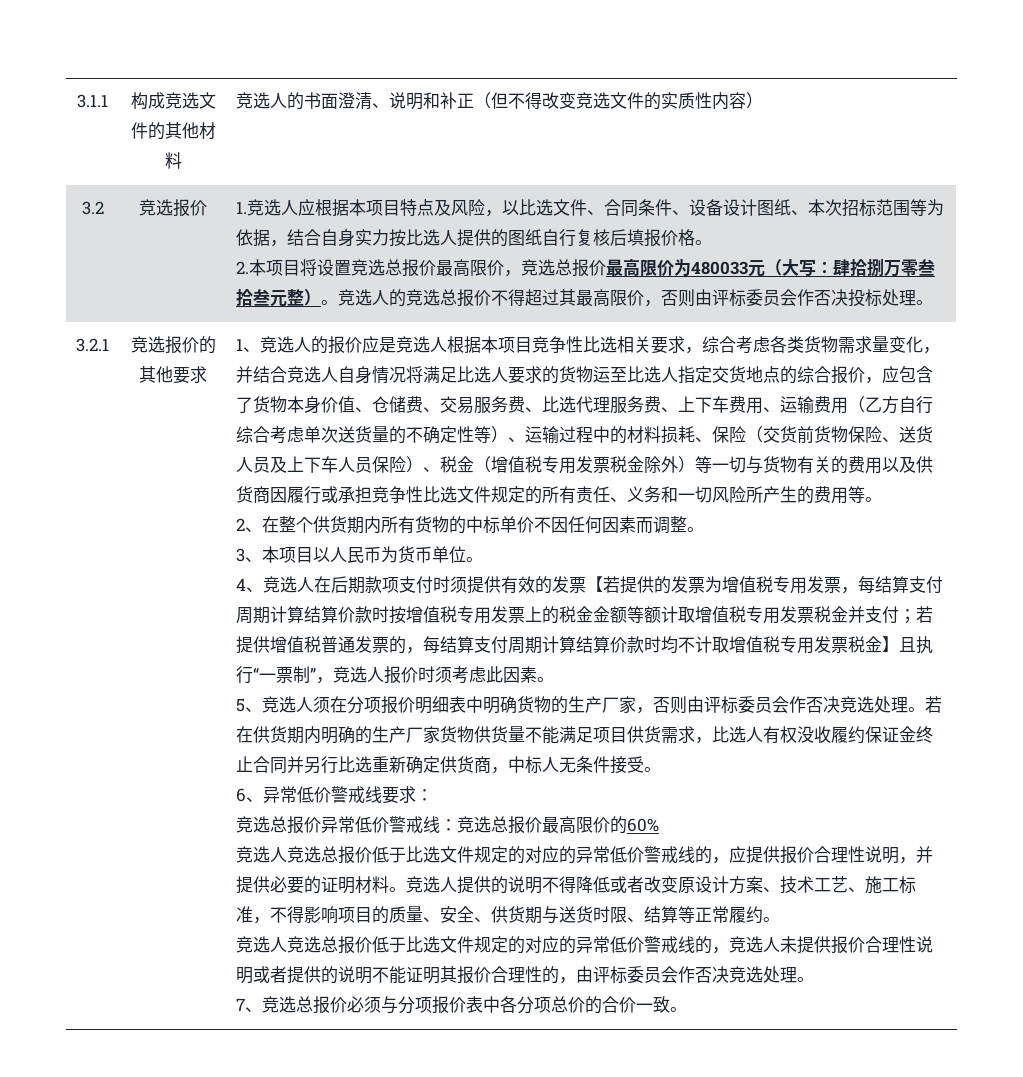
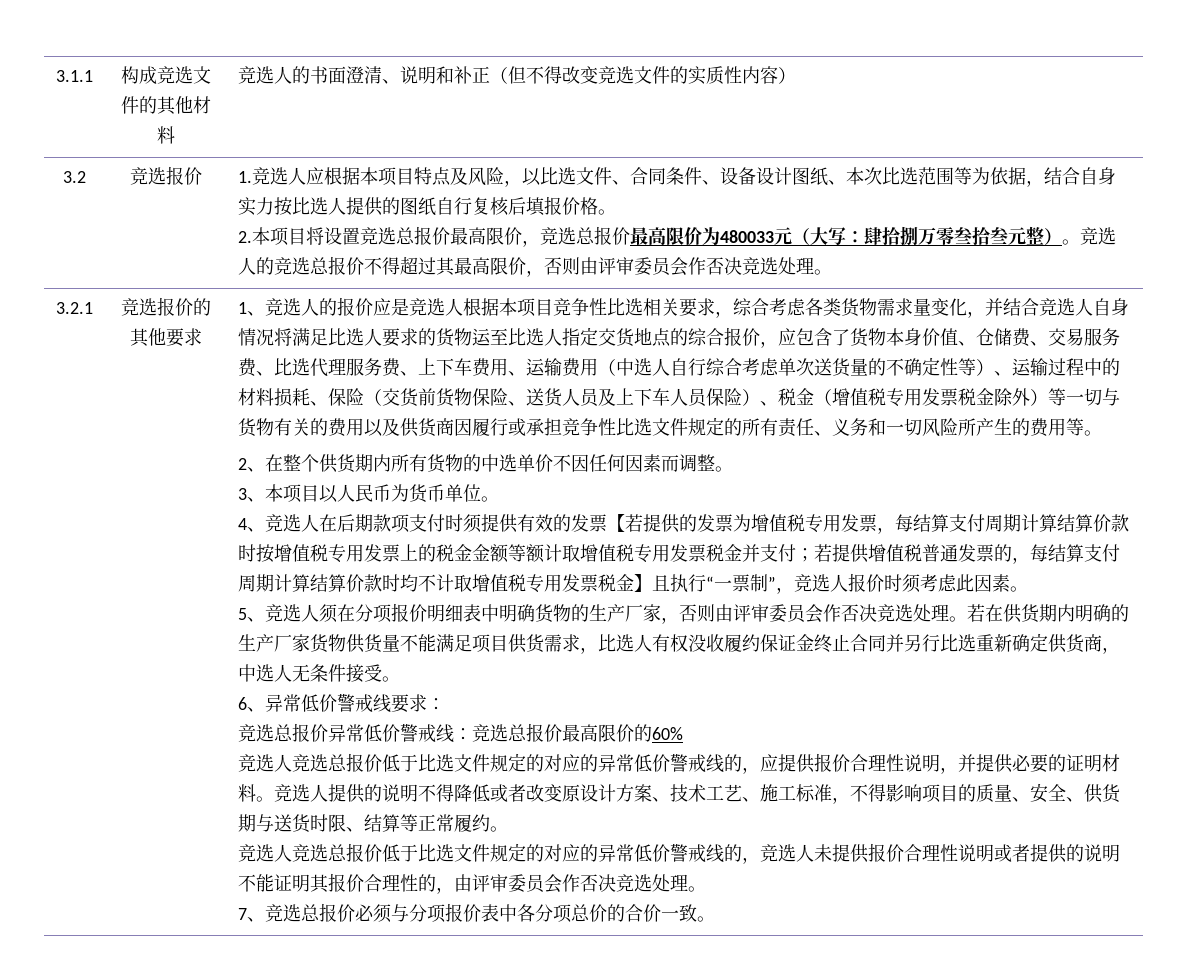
- 1.竞选人应根据本项目特点及风险，以比选文件、合同条件、设备设计图纸、本次招标范围等为依据，结合自身实力按比选人提供的图纸自行复核后填报价格。
+ 1.竞选人应根据本项目特点及风险，以比选文件、合同条件、设备设计图纸、本次比选范围等为依据，结合自身实力按比选人提供的图纸自行复核后填报价格。
- 竞选人的竞选总报价不得超过其最高限价，否则由评标委员会作否决投标处理。
+ 竞选人的竞选总报价不得超过其最高限价，否则由评审委员会作否决竞选处理。
- 1、竞选人的报价应是竞选人根据本项目竞争性比选相关要求，综合考虑各类货物需求量变化，并结合竞选人自身情况将满足比选人要求的货物运至比选人指定交货地点的综合报价，应包含了货物本身价值、仓储费、交易服务费、比选代理服务费、上下车费用、运输费用（乙方自行综合考虑单次送货量的不确定性等）、运输过程中的材料损耗、保险（交货前货物保险、送货人员及上下车人员保险）、税金（增值税专用发票税金除外）等一切与货物有关的费用以及供货商因履行或承担竞争性比选文件规定的所有责任、义务和一切风险所产生的费用等。
+ 1、竞选人的报价应是竞选人根据本项目竞争性比选相关要求，综合考虑各类货物需求量变化，并结合竞选人自身情况将满足比选人要求的货物运至比选人指定交货地点的综合报价，应包含了货物本身价值、仓储费、交易服务费、比选代理服务费、上下车费用、运输费用（中选人自行综合考虑单次送货量的不确定性等）、运输过程中的材料损耗、保险（交货前货物保险、送货人员及上下车人员保险）、税金（增值税专用发票税金除外）等一切与货物有关的费用以及供货商因履行或承担竞争性比选文件规定的所有责任、义务和一切风险所产生的费用等。
- 2、在整个供货期内所有货物的中标单价不因任何因素而调整。
+ 2、在整个供货期内所有货物的中选单价不因任何因素而调整。
- 5、竞选人须在分项报价明细表中明确货物的生产厂家，否则由评标委员会作否决竞选处理。
+ 5、竞选人须在分项报价明细表中明确货物的生产厂家，否则由评审委员会作否决竞选处理。
- 若在供货期内明确的生产厂家货物供货量不能满足项目供货需求，比选人有权没收履约保证金终止合同并另行比选重新确定供货商，中标人无条件接受。
+ 若在供货期内明确的生产厂家货物供货量不能满足项目供货需求，比选人有权没收履约保证金终止合同并另行比选重新确定供货商，中选人无条件接受。
- 竞选人竞选总报价低于比选文件规定的对应的异常低价警戒线的，竞选人未提供报价合理性说明或者提供的说明不能证明其报价合理性的，由评标委员会作否决竞选处理。
+ 竞选人竞选总报价低于比选文件规定的对应的异常低价警戒线的，竞选人未提供报价合理性说明或者提供的说明不能证明其报价合理性的，由评审委员会作否决竞选处理。

